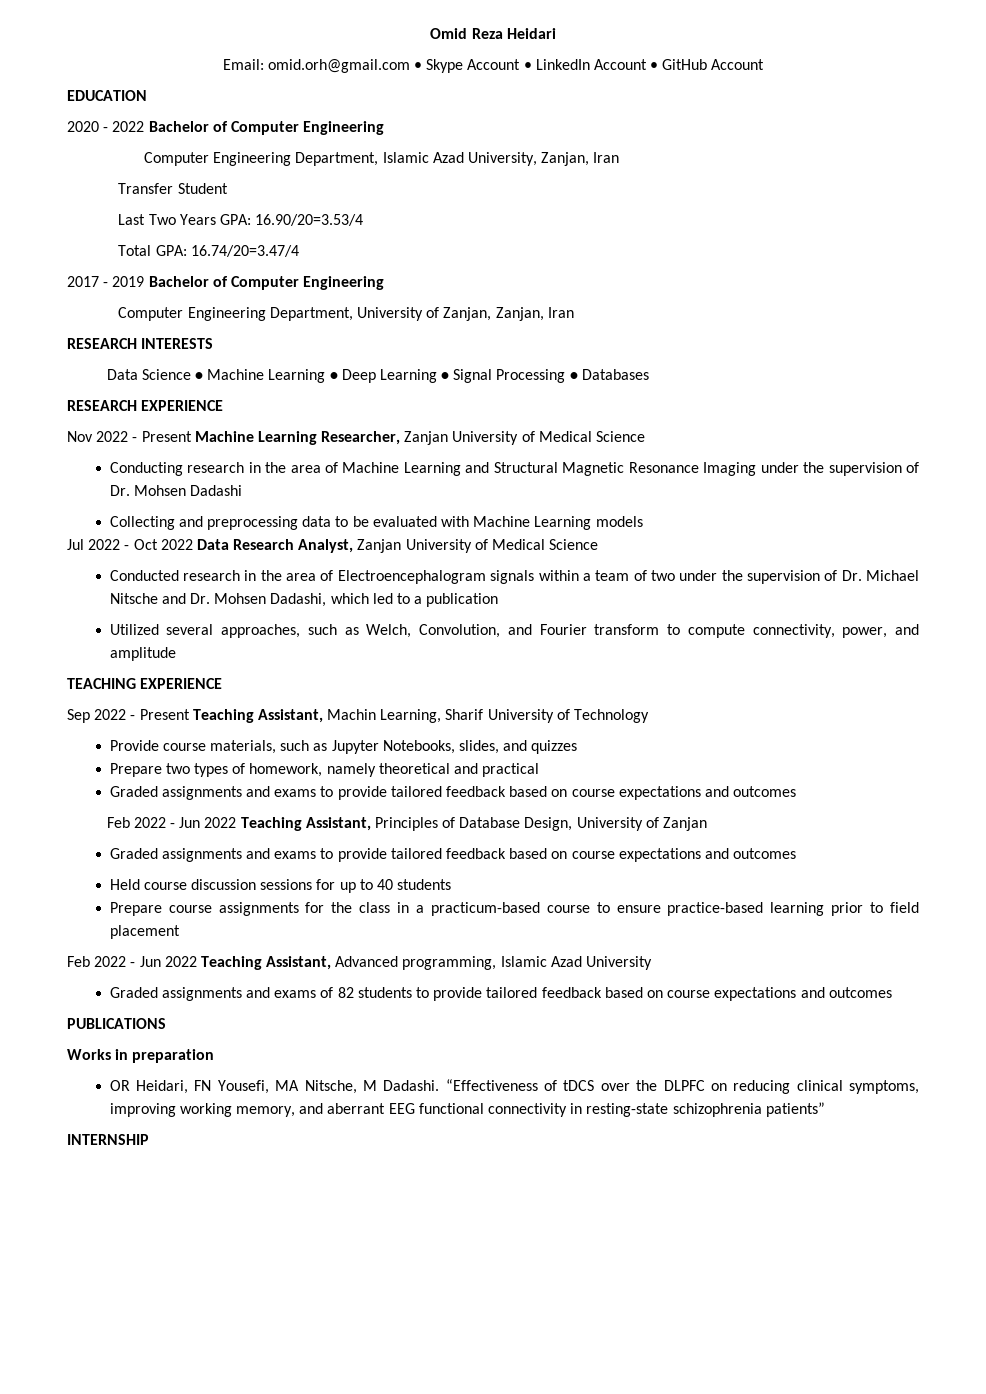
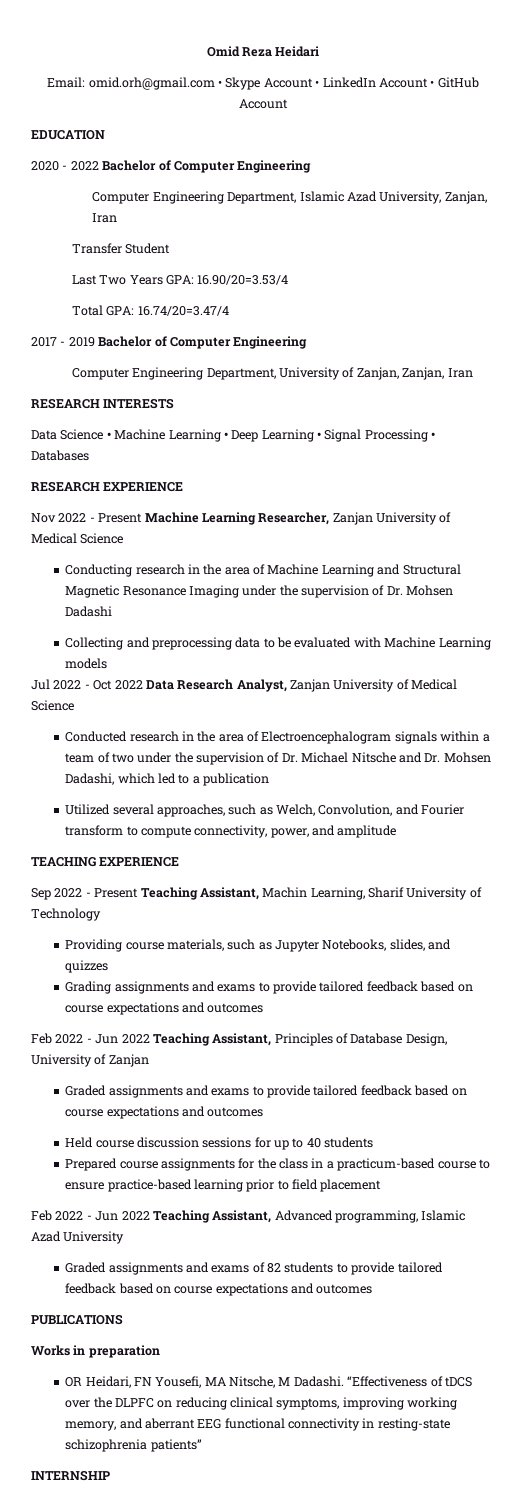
- Provide course materials, such as Jupyter Notebooks, slides, and quizzes
+ Providing course materials, such as Jupyter Notebooks, slides, and quizzes
- Prepare two types of homework, namely theoretical and practical
- Graded assignments and exams to provide tailored feedback based on course expectations and outcomes
+ Grading assignments and exams to provide tailored feedback based on course expectations and outcomes
- Prepare course assignments for the class in a practicum-based course to ensure practice-based learning prior to field placement
+ Prepared course assignments for the class in a practicum-based course to ensure practice-based learning prior to field placement

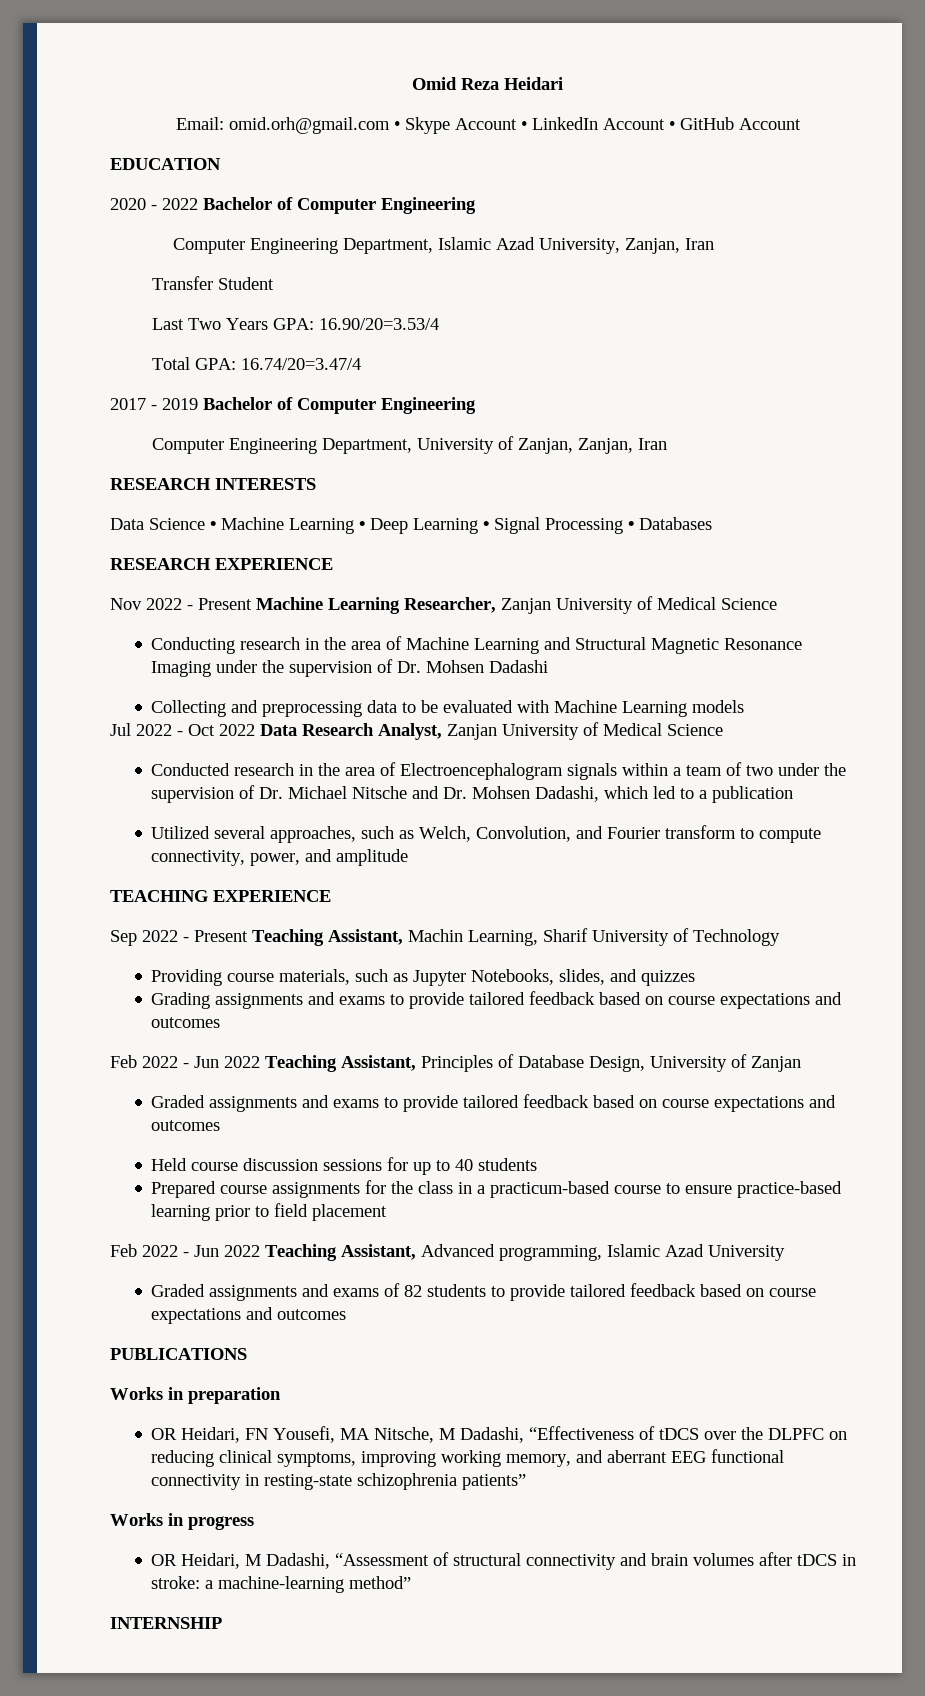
- OR Heidari, FN Yousefi, MA Nitsche, M Dadashi. “Effectiveness of tDCS over the DLPFC on reducing clinical symptoms, improving working memory, and aberrant EEG functional connectivity in resting-state schizophrenia patients”
+ OR Heidari, FN Yousefi, MA Nitsche, M Dadashi, “Effectiveness of tDCS over the DLPFC on reducing clinical symptoms, improving working memory, and aberrant EEG functional connectivity in resting-state schizophrenia patients”
+ Works in progress
+ OR Heidari, M Dadashi, “Assessment of structural connectivity and brain volumes after tDCS in stroke: a machine-learning method”

